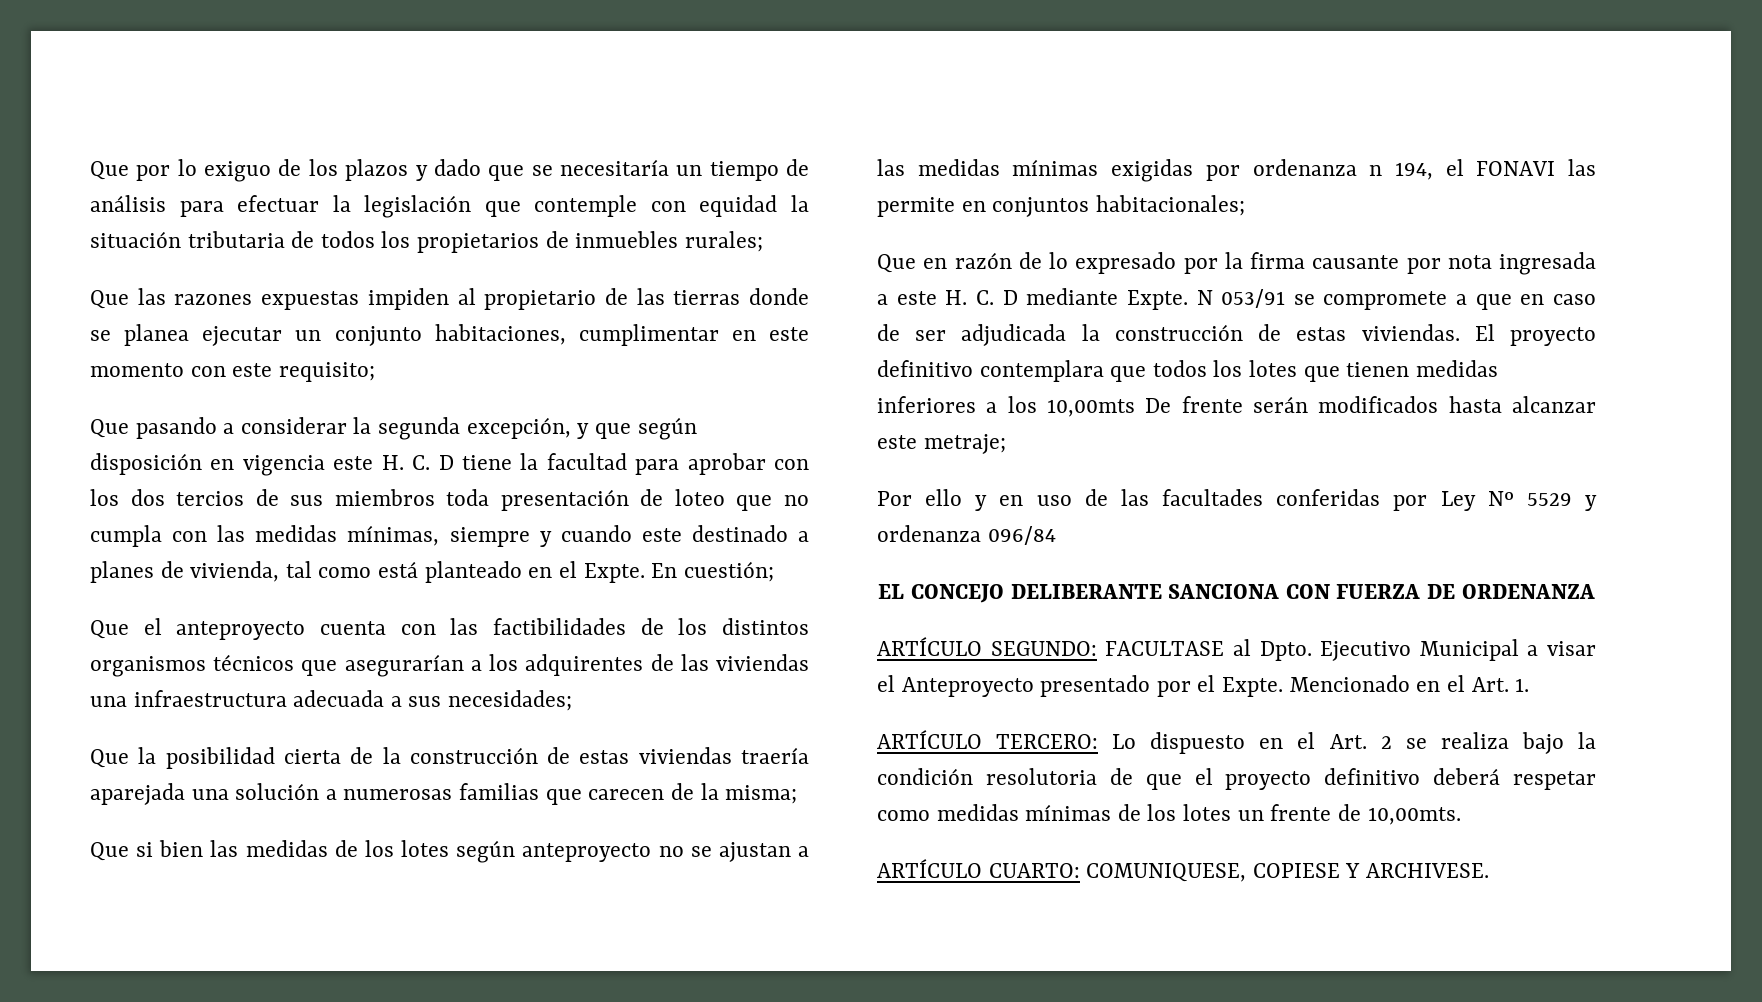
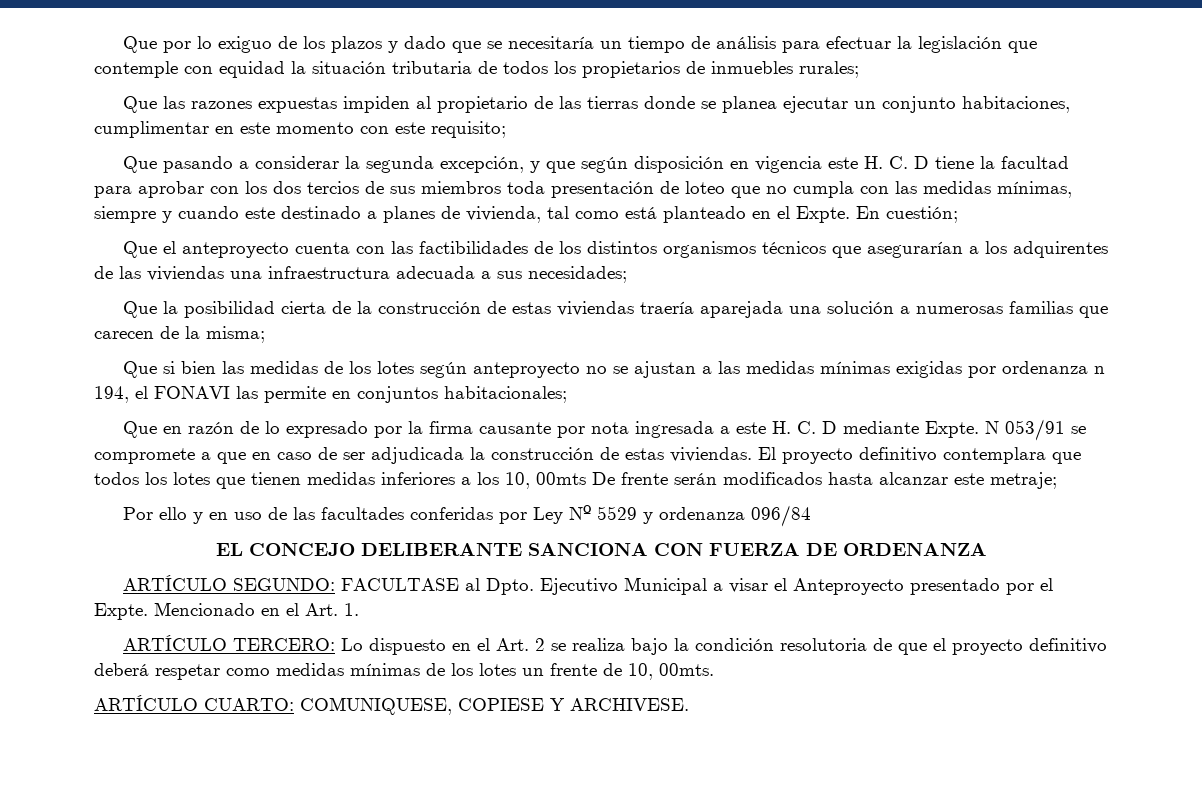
- El proyecto definitivo contemplara que todos los lotes que tienen medidas inferiores a los 10,00mts De frente serán modificados hasta alcanzar este metraje;
+ El proyecto definitivo contemplara que todos los lotes que tienen medidas inferiores a los 10, 00mts De frente serán modificados hasta alcanzar este metraje;
- ARTÍCULO TERCERO: Lo dispuesto en el Art. 2 se realiza bajo la condición resolutoria de que el proyecto definitivo deberá respetar como medidas mínimas de los lotes un frente de 10,00mts.
+ ARTÍCULO TERCERO: Lo dispuesto en el Art. 2 se realiza bajo la condición resolutoria de que el proyecto definitivo deberá respetar como medidas mínimas de los lotes un frente de 10, 00mts.

